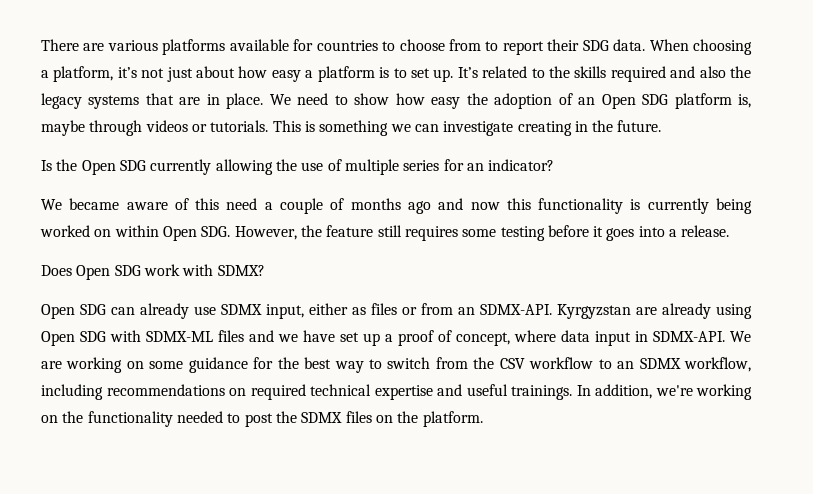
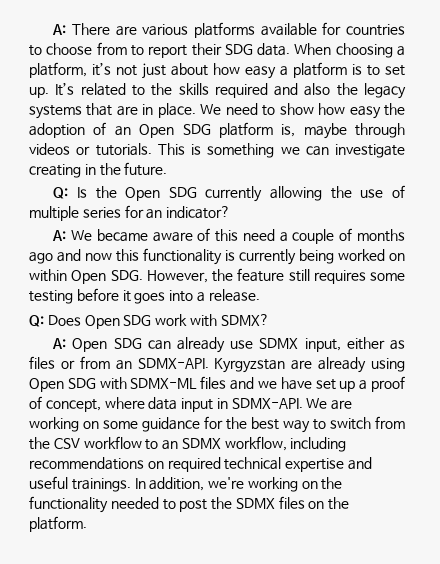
- There are various platforms available for countries to choose from to report their SDG data.
+ A: There are various platforms available for countries to choose from to report their SDG data.
- Is the Open SDG currently allowing the use of multiple series for an indicator?
+ Q: Is the Open SDG currently allowing the use of multiple series for an indicator?
- We became aware of this need a couple of months ago and now this functionality is currently being worked on within Open SDG. However, the feature still requires some testing before it goes into a release.
+ A: We became aware of this need a couple of months ago and now this functionality is currently being worked on within Open SDG. However, the feature still requires some testing before it goes into a release.
- Does Open SDG work with SDMX?
+ Q: Does Open SDG work with SDMX?
- Open SDG can already use SDMX input, either as files or from an SDMX-API.
+ A: Open SDG can already use SDMX input, either as files or from an SDMX-API.

